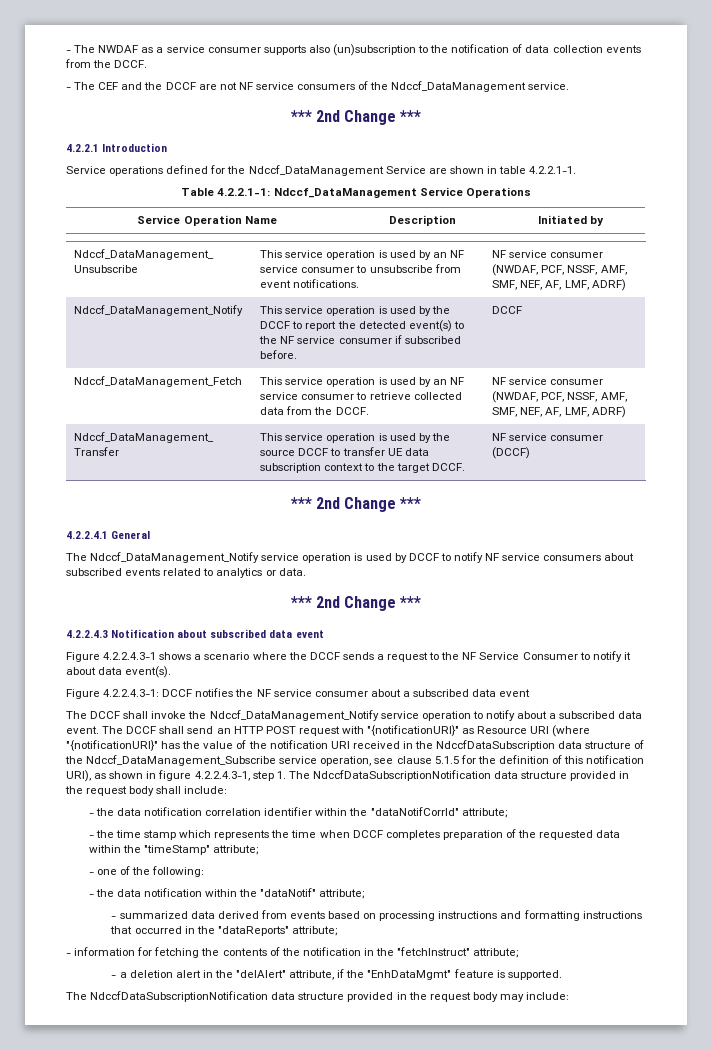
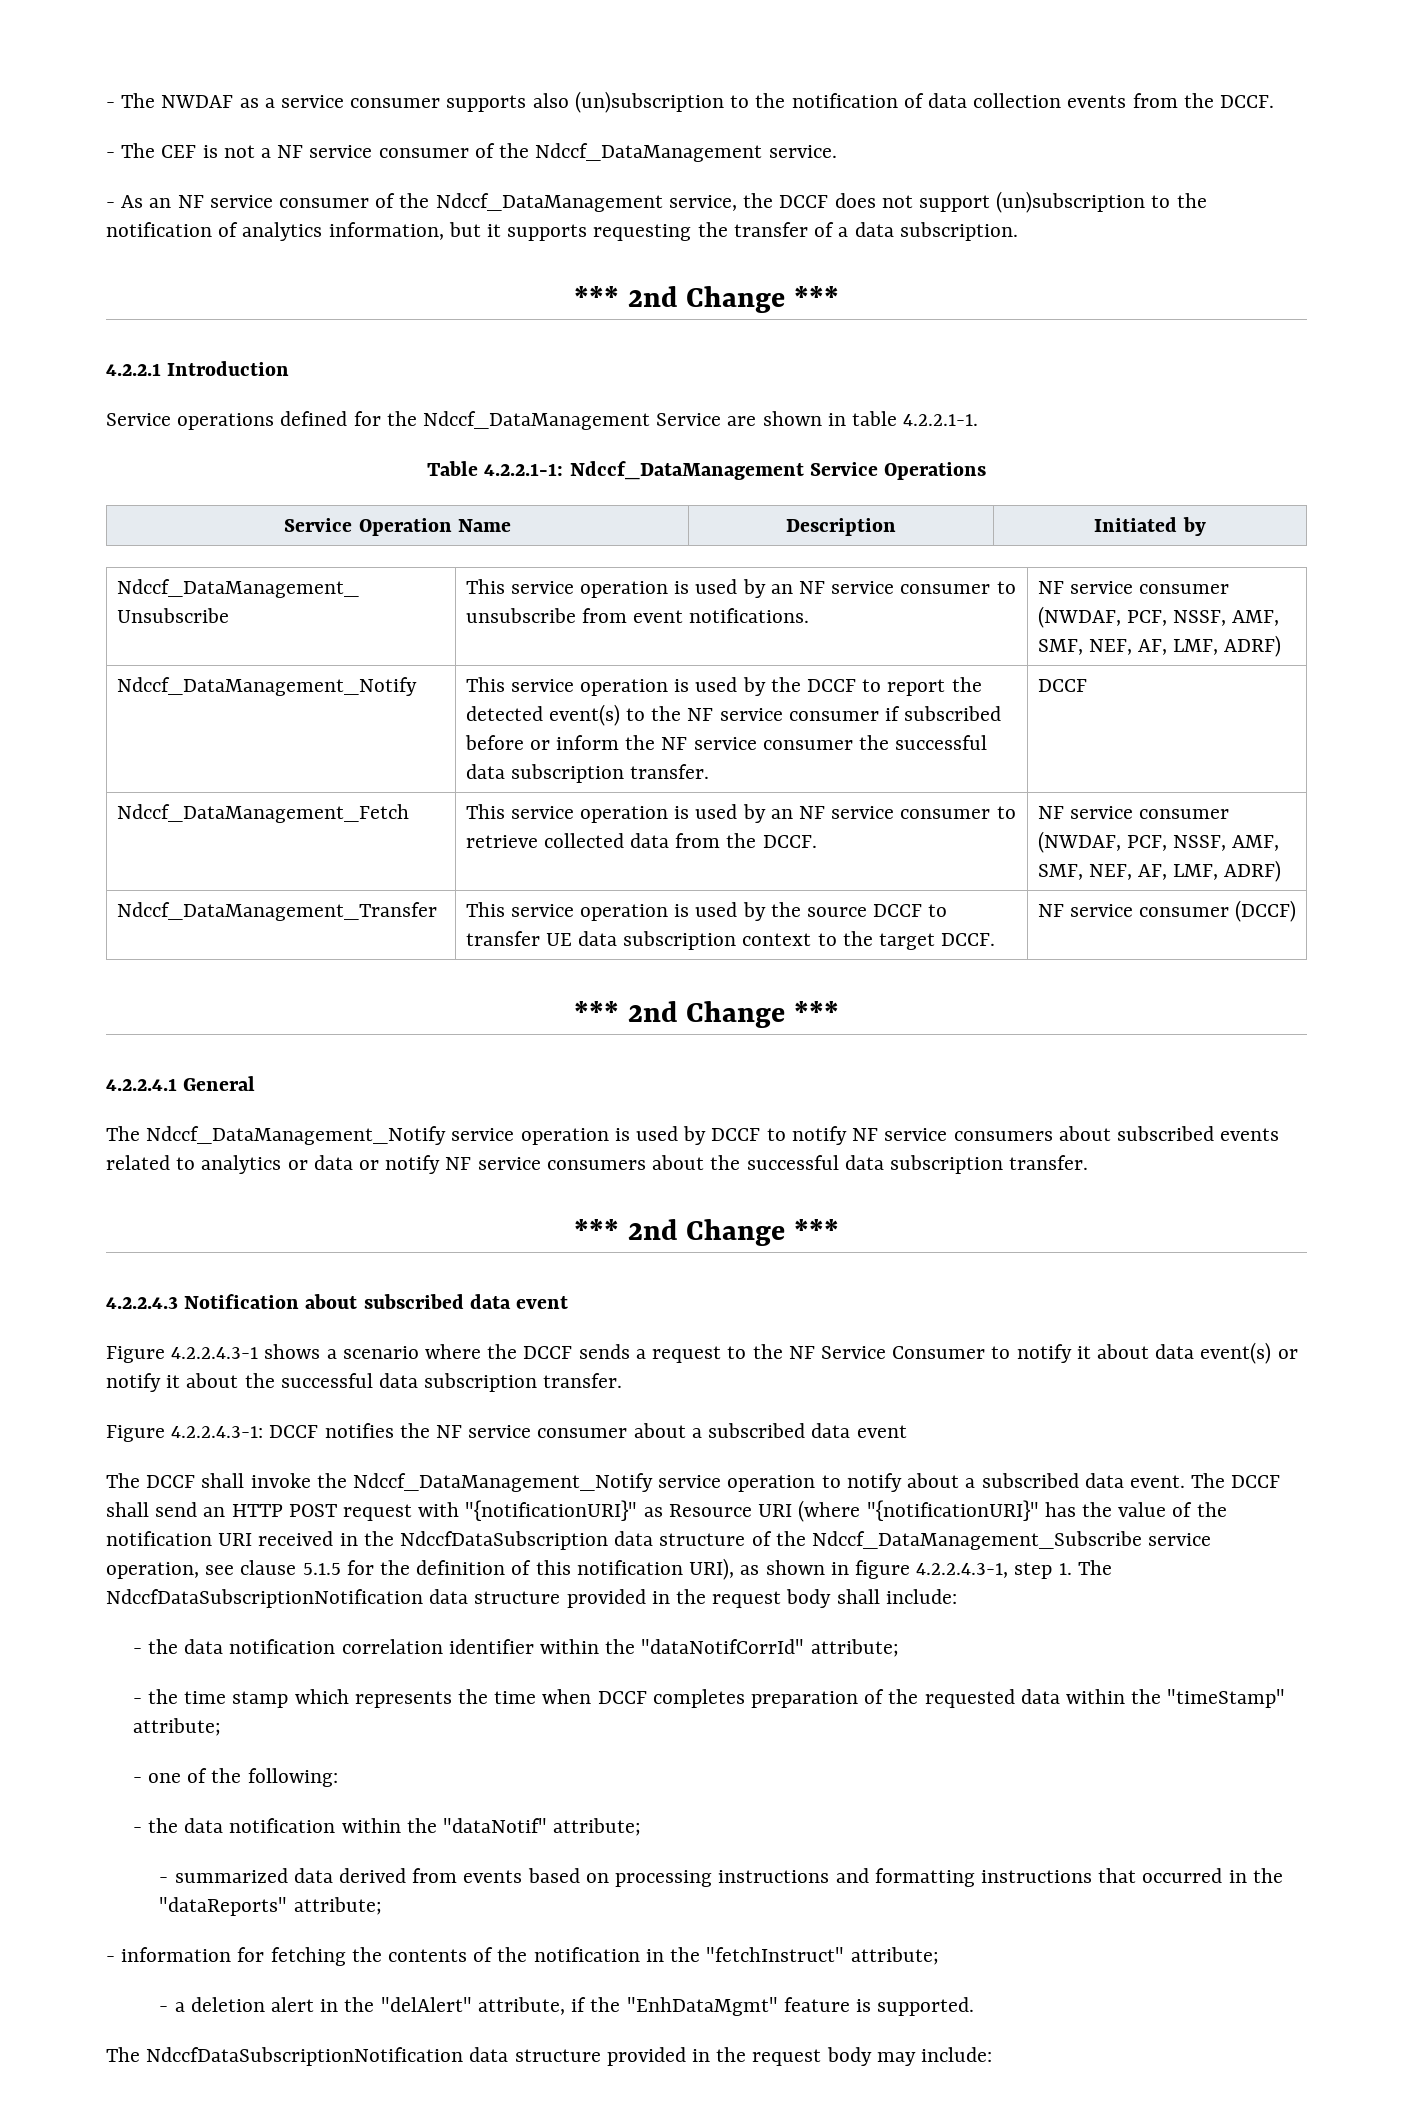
- - The CEF and the DCCF are not NF service consumers of the Ndccf_DataManagement service.
+ - The CEF is not a NF service consumer of the Ndccf_DataManagement service.
+ - As an NF service consumer of the Ndccf_DataManagement service, the DCCF does not support (un)subscription to the notification of analytics information, but it supports requesting the transfer of a data subscription.
- Ndccf_DataManagement_Notify | This service operation is used by the DCCF to report the detected event(s) to the NF service consumer if subscribed before. | DCCF
+ Ndccf_DataManagement_Notify | This service operation is used by the DCCF to report the detected event(s) to the NF service consumer if subscribed before or inform the NF service consumer the successful data subscription transfer. | DCCF
- The Ndccf_DataManagement_Notify service operation is used by DCCF to notify NF service consumers about subscribed events related to analytics or data.
+ The Ndccf_DataManagement_Notify service operation is used by DCCF to notify NF service consumers about subscribed events related to analytics or data or notify NF service consumers about the successful data subscription transfer.
- Figure 4.2.2.4.3-1 shows a scenario where the DCCF sends a request to the NF Service Consumer to notify it about data event(s).
+ Figure 4.2.2.4.3-1 shows a scenario where the DCCF sends a request to the NF Service Consumer to notify it about data event(s) or notify it about the successful data subscription transfer.

